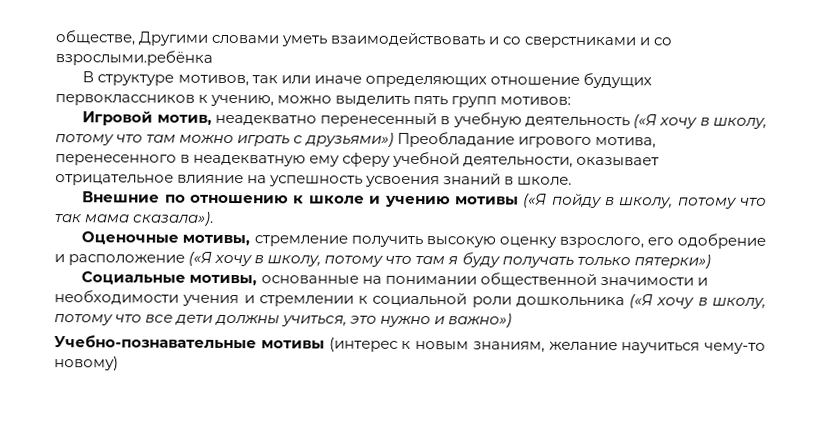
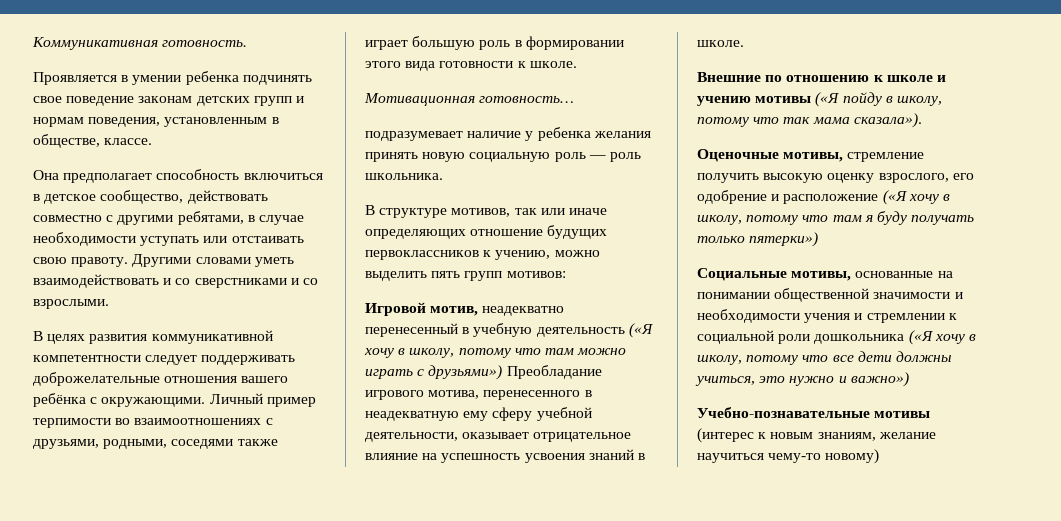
- обществе, Другими словами уметь взаимодействовать и со сверстниками и со взрослыми.ребёнка
+ Коммуникативная готовность.
+ Проявляется в умении ребенка подчинять свое поведение законам детских групп и нормам поведения, установленным в обществе, классе.
+ Она предполагает способность включиться в детское сообщество, действовать совместно с другими ребятами, в случае необходимости уступать или отстаивать свою правоту. Другими словами уметь взаимодействовать и со сверстниками и со взрослыми.
+ В целях развития коммуникативной компетентности следует поддерживать доброжелательные отношения вашего ребёнка с окружающими. Личный пример терпимости во взаимоотношениях с друзьями, родными, соседями также играет большую роль в формировании этого вида готовности к школе.
+ Мотивационная готовность…
+ подразумевает наличие у ребенка желания принять новую социальную роль — роль школьника.

